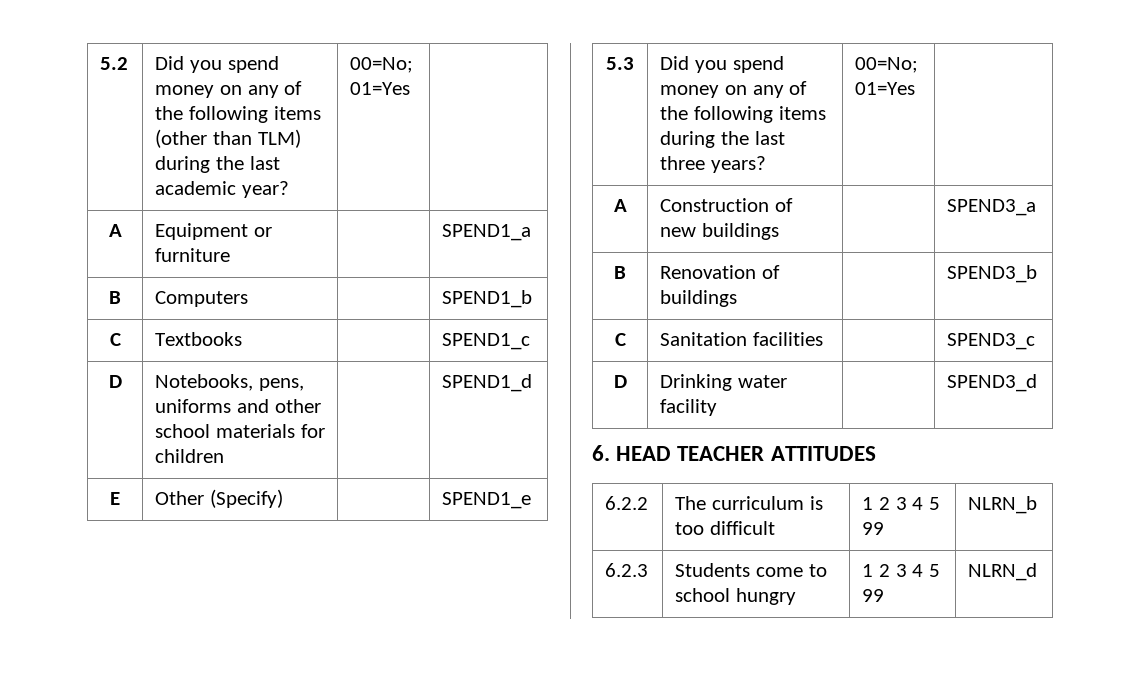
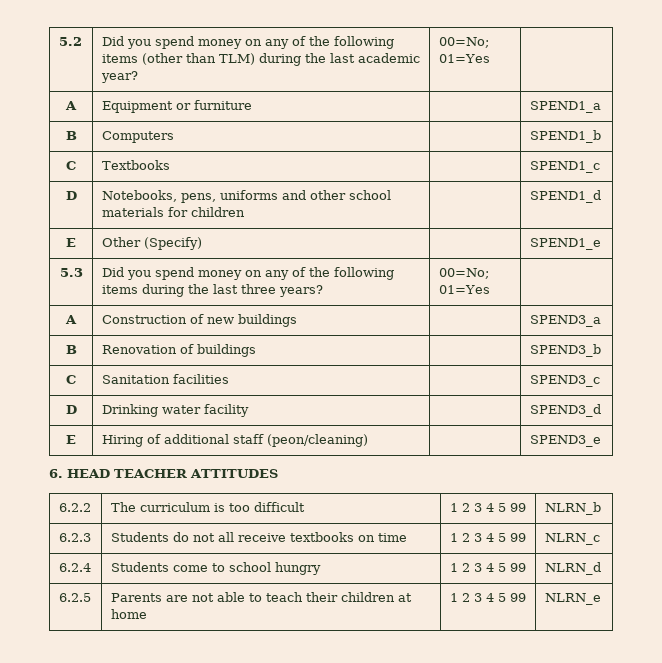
+ E | Hiring of additional staff (peon/cleaning) | | SPEND3_e
- 6.2.3 | Students come to school hungry | 1 2 3 4 5 99 | NLRN_d
+ 6.2.3 | Students do not all receive textbooks on time | 1 2 3 4 5 99 | NLRN_c
+ 6.2.4 | Students come to school hungry | 1 2 3 4 5 99 | NLRN_d
+ 6.2.5 | Parents are not able to teach their children at home | 1 2 3 4 5 99 | NLRN_e

